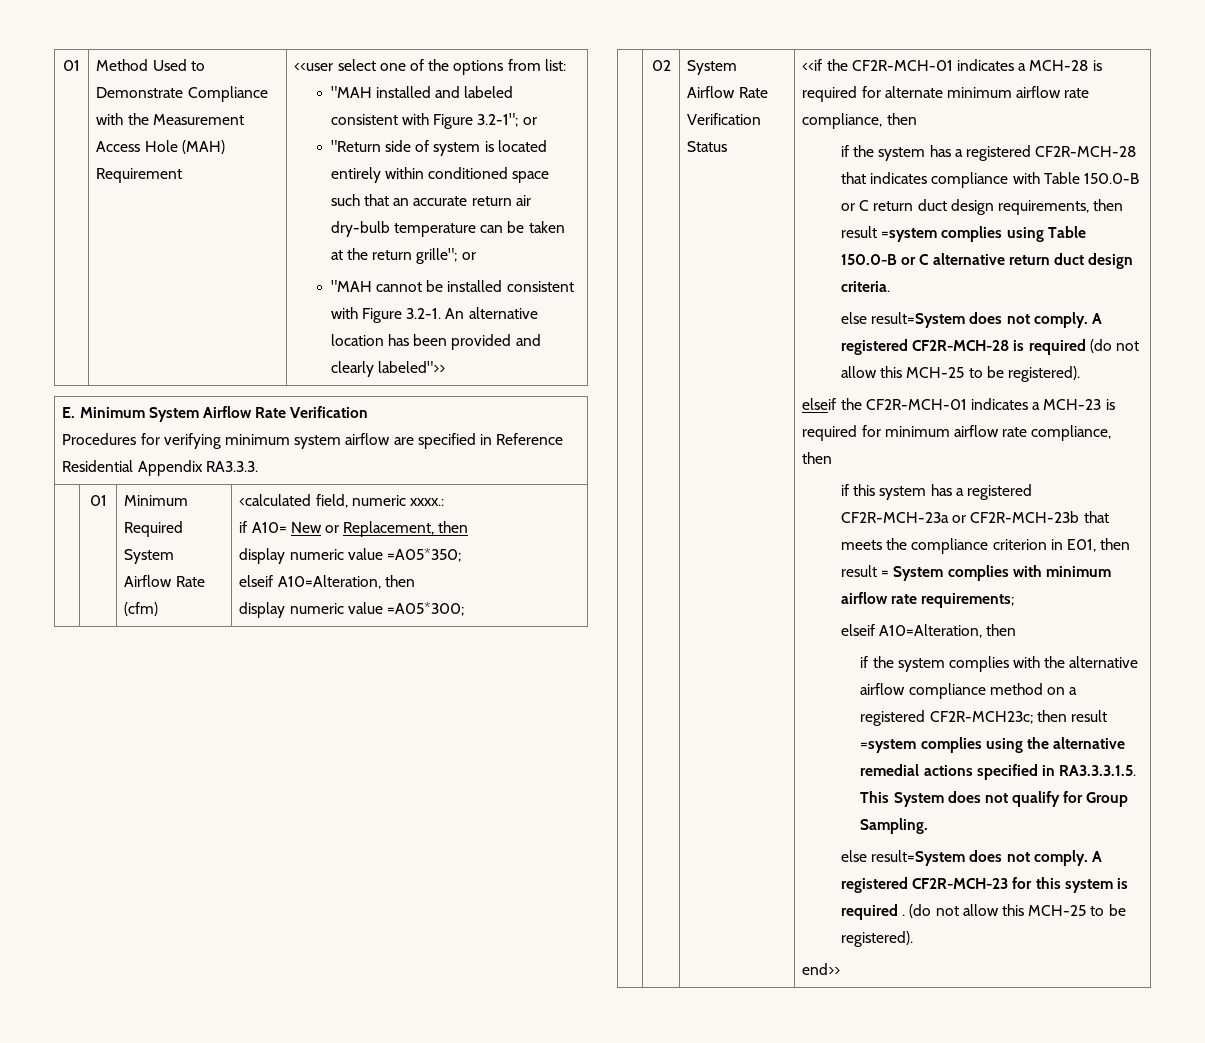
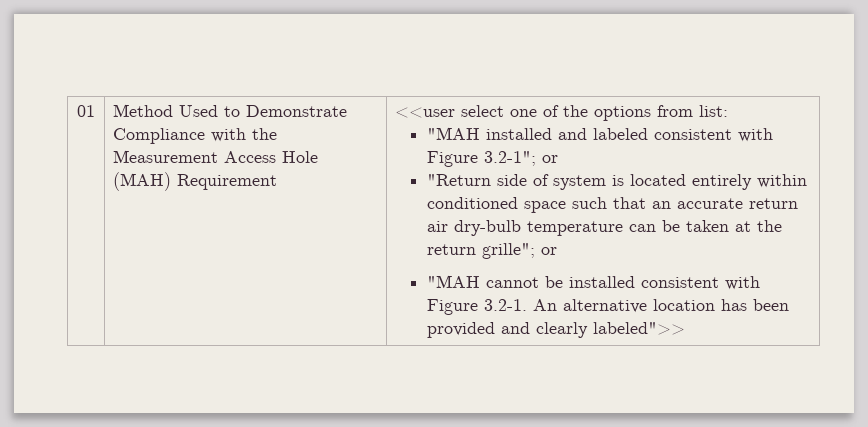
- E. Minimum System Airflow Rate Verification
- Procedures for verifying minimum system airflow are specified in Reference Residential Appendix RA3.3.3.
- | 01 | Minimum Required System Airflow Rate (cfm) | <calculated field, numeric xxxx.:
- if A10= New or Replacement, then
- display numeric value =A05*350;
- elseif A10=Alteration, then
- display numeric value =A05*300;
- | 02 | System Airflow Rate Verification Status | <<if the CF2R-MCH-01 indicates a MCH-28 is required for alternate minimum airflow rate compliance, then
- if the system has a registered CF2R-MCH-28 that indicates compliance with Table 150.0-B or C return duct design requirements, then result =system complies using Table 150.0-B or C alternative return duct design criteria.
- else result=System does not comply. A registered CF2R-MCH-28 is required (do not allow this MCH-25 to be registered).
- elseif the CF2R-MCH-01 indicates a MCH-23 is required for minimum airflow rate compliance, then
- if this system has a registered CF2R-MCH-23a or CF2R-MCH-23b that meets the compliance criterion in E01, then result = System complies with minimum airflow rate requirements;
- elseif A10=Alteration, then
- if the system complies with the alternative airflow compliance method on a registered CF2R-MCH23c; then result =system complies using the alternative remedial actions specified in RA3.3.3.1.5. This System does not qualify for Group Sampling.
- else result=System does not comply. A registered CF2R-MCH-23 for this system is required . (do not allow this MCH-25 to be registered).
- end>>

